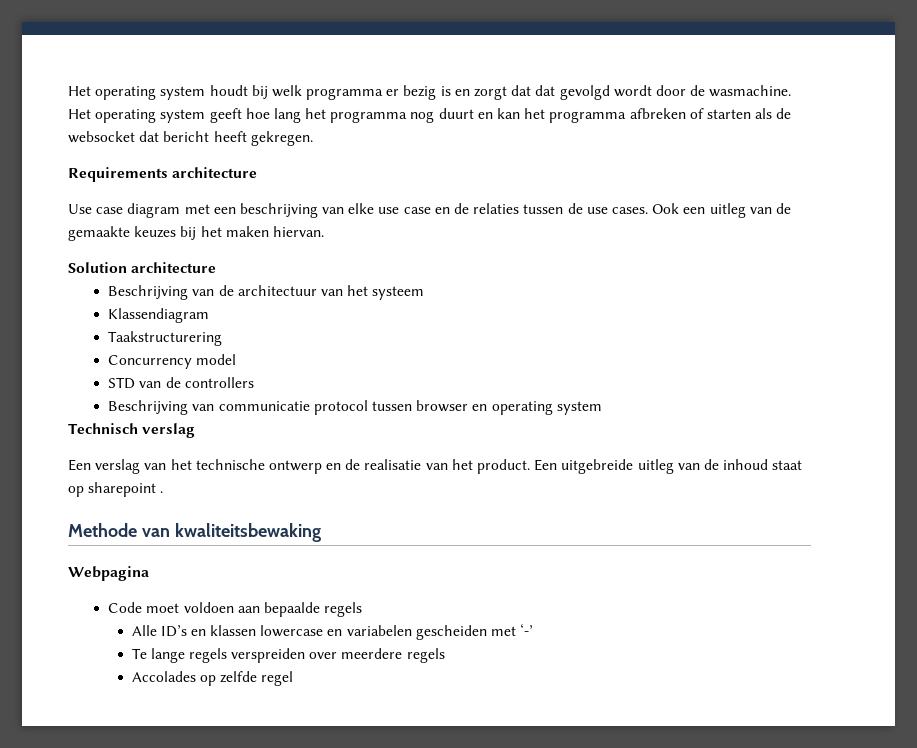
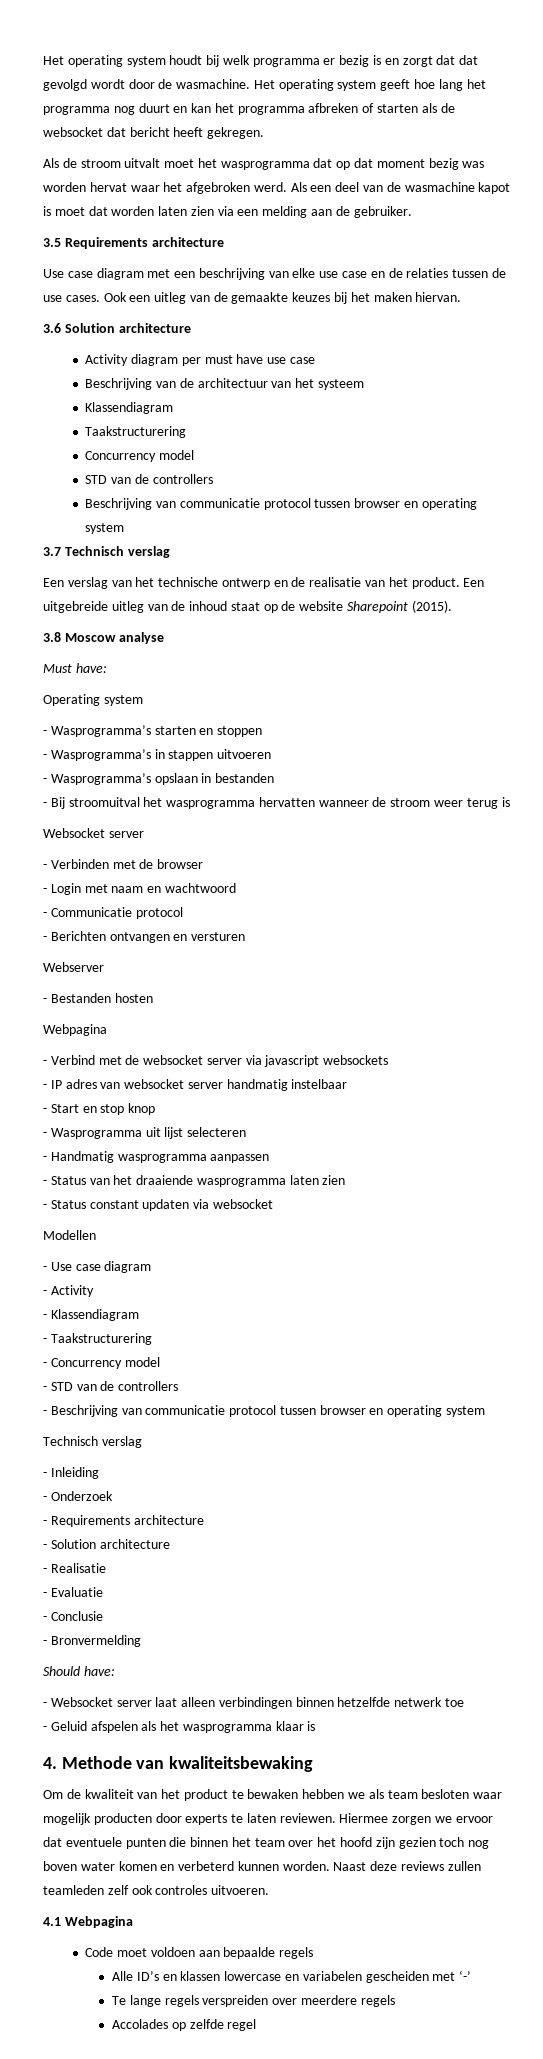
- Requirements architecture
+ Als de stroom uitvalt moet het wasprogramma dat op dat moment bezig was worden hervat waar het afgebroken werd. Als een deel van de wasmachine kapot is moet dat worden laten zien via een melding aan de gebruiker.
+ 3.5 Requirements architecture
- Solution architecture
+ 3.6 Solution architecture
+ Activity diagram per must have use case
- Technisch verslag
+ 3.7 Technisch verslag
- Een uitgebreide uitleg van de inhoud staat op sharepoint .
- Methode van kwaliteitsbewaking
+ Een uitgebreide uitleg van de inhoud staat op de website Sharepoint (2015).
+ 3.8 Moscow analyse
+ Must have:
+ Operating system
+ - Wasprogramma’s starten en stoppen
+ - Wasprogramma’s in stappen uitvoeren
+ - Wasprogramma’s opslaan in bestanden
+ - Bij stroomuitval het wasprogramma hervatten wanneer de stroom weer terug is
+ Websocket server
+ - Verbinden met de browser
+ - Login met naam en wachtwoord
+ - Communicatie protocol
+ - Berichten ontvangen en versturen
+ Webserver
+ - Bestanden hosten
  Webpagina
+ - Verbind met de websocket server via javascript websockets
+ - IP adres van websocket server handmatig instelbaar
+ - Start en stop knop
+ - Wasprogramma uit lijst selecteren
+ - Handmatig wasprogramma aanpassen
+ - Status van het draaiende wasprogramma laten zien
+ - Status constant updaten via websocket
+ Modellen
+ - Use case diagram
+ - Activity
+ - Klassendiagram
+ - Taakstructurering
+ - Concurrency model
+ - STD van de controllers
+ - Beschrijving van communicatie protocol tussen browser en operating system
+ Technisch verslag
+ - Inleiding
+ - Onderzoek
+ - Requirements architecture
+ - Solution architecture
+ - Realisatie
+ - Evaluatie
+ - Conclusie
+ - Bronvermelding
+ Should have:
+ - Websocket server laat alleen verbindingen binnen hetzelfde netwerk toe
+ - Geluid afspelen als het wasprogramma klaar is
+ 4. Methode van kwaliteitsbewaking
+ Om de kwaliteit van het product te bewaken hebben we als team besloten waar mogelijk producten door experts te laten reviewen. Hiermee zorgen we ervoor dat eventuele punten die binnen het team over het hoofd zijn gezien toch nog boven water komen en verbeterd kunnen worden. Naast deze reviews zullen teamleden zelf ook controles uitvoeren.
+ 4.1 Webpagina

